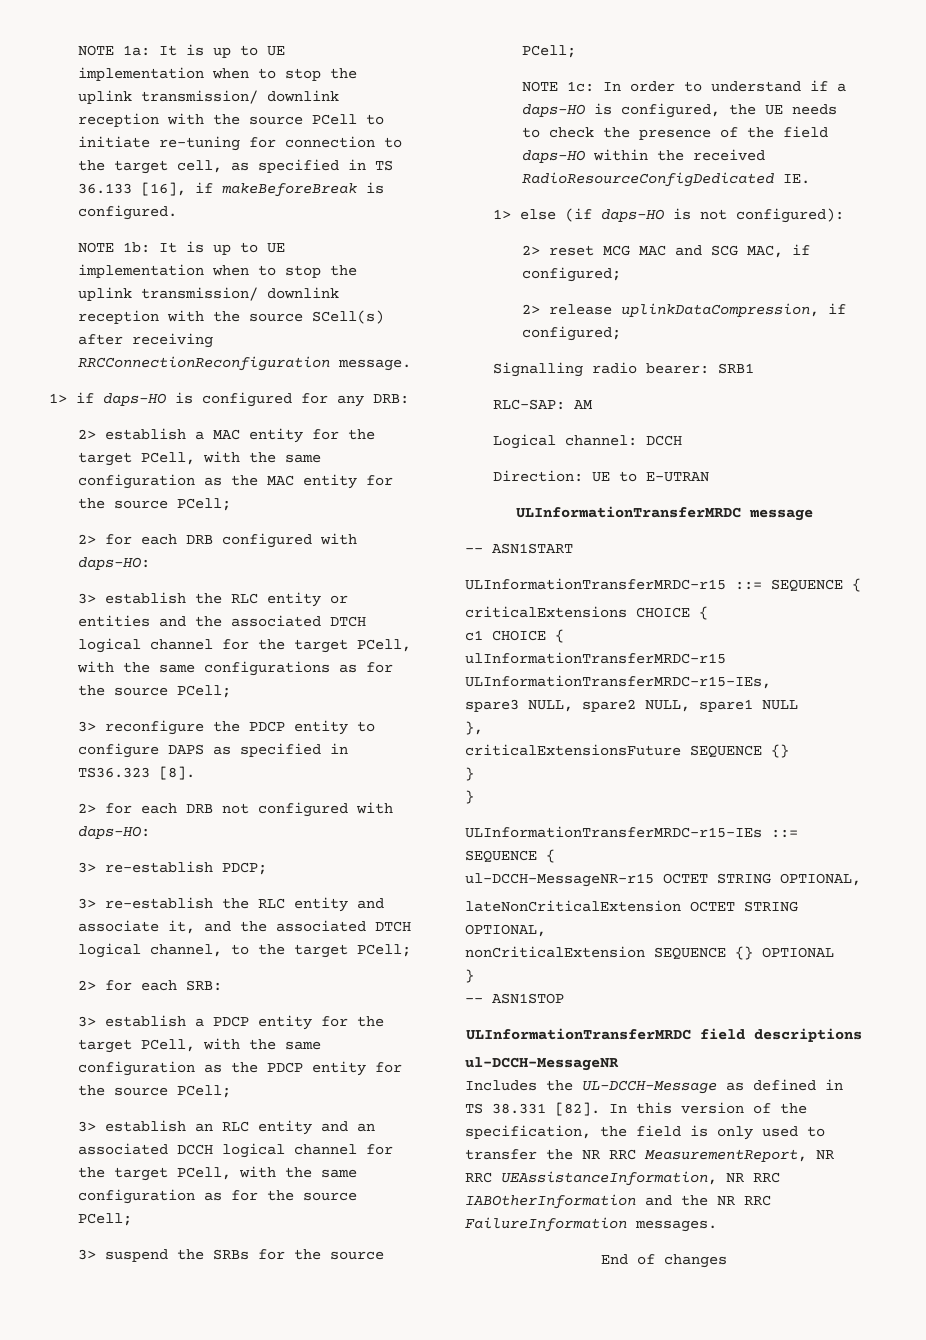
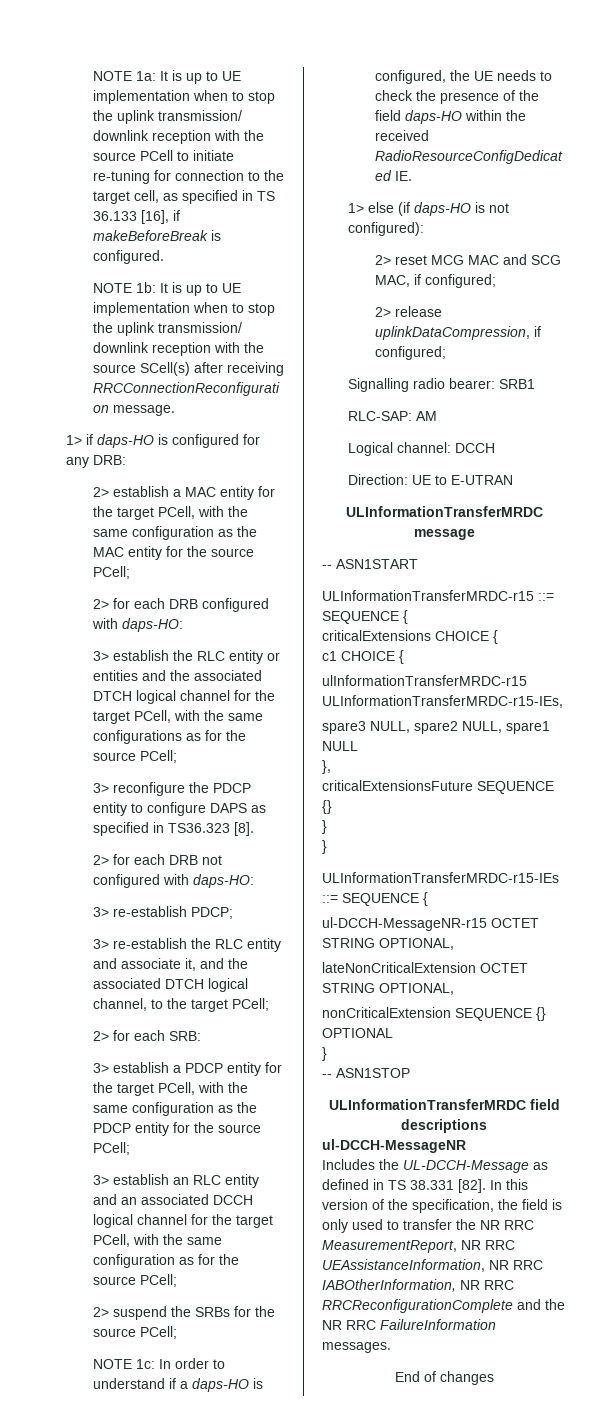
- 3> suspend the SRBs for the source PCell;
+ 2> suspend the SRBs for the source PCell;
- In this version of the specification, the field is only used to transfer the NR RRC MeasurementReport, NR RRC UEAssistanceInformation, NR RRC IABOtherInformation and the NR RRC FailureInformation messages.
+ In this version of the specification, the field is only used to transfer the NR RRC MeasurementReport, NR RRC UEAssistanceInformation, NR RRC IABOtherInformation, NR RRC RRCReconfigurationComplete and the NR RRC FailureInformation messages.

